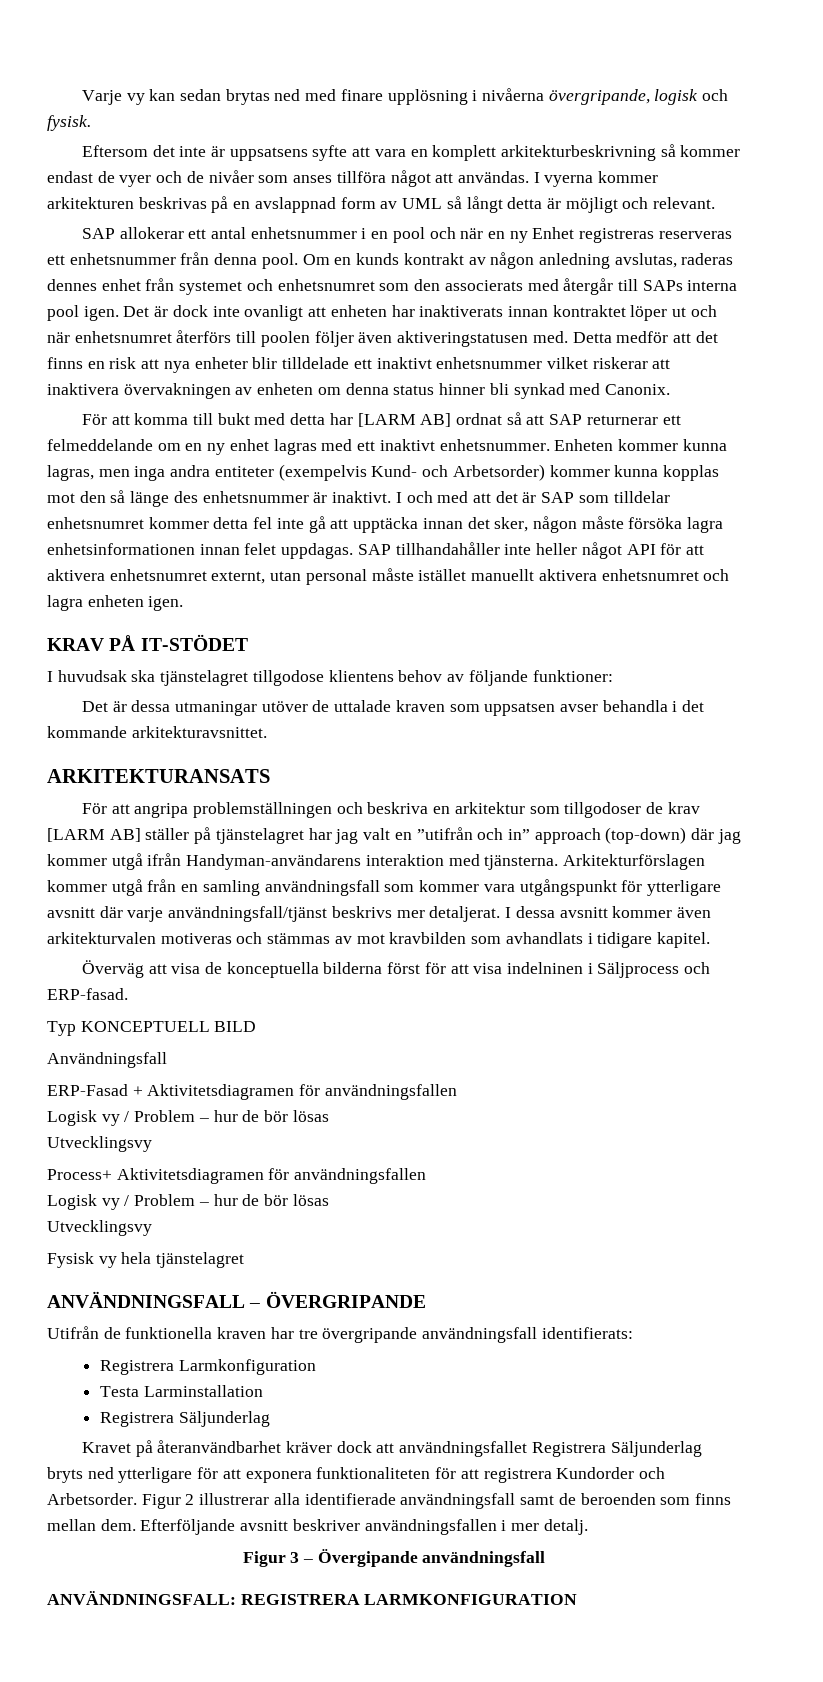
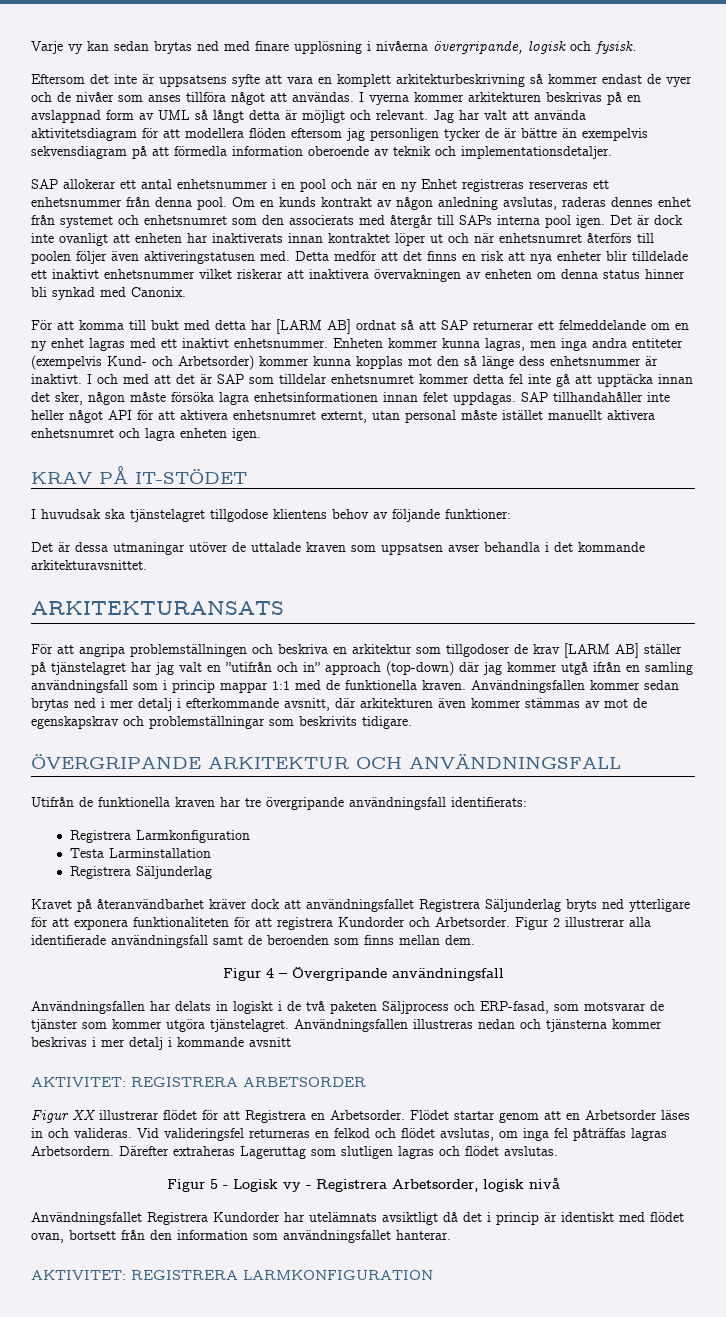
+ Jag har valt att använda aktivitetsdiagram för att modellera flöden eftersom jag personligen tycker de är bättre än exempelvis sekvensdiagram på att förmedla information oberoende av teknik och implementationsdetaljer.
- Enheten kommer kunna lagras, men inga andra entiteter (exempelvis Kund- och Arbetsorder) kommer kunna kopplas mot den så länge des enhetsnummer är inaktivt.
+ Enheten kommer kunna lagras, men inga andra entiteter (exempelvis Kund- och Arbetsorder) kommer kunna kopplas mot den så länge dess enhetsnummer är inaktivt.
- För att angripa problemställningen och beskriva en arkitektur som tillgodoser de krav [LARM AB] ställer på tjänstelagret har jag valt en ”utifrån och in” approach (top-down) där jag kommer utgå ifrån Handyman-användarens interaktion med tjänsterna. Arkitekturförslagen kommer utgå från en samling användningsfall som kommer vara utgångspunkt för ytterligare avsnitt där varje användningsfall/tjänst beskrivs mer detaljerat. I dessa avsnitt kommer även arkitekturvalen motiveras och stämmas av mot kravbilden som avhandlats i tidigare kapitel.
- Överväg att visa de konceptuella bilderna först för att visa indelninen i Säljprocess och ERP-fasad.
- Typ KONCEPTUELL BILD
- Användningsfall
- ERP-Fasad + Aktivitetsdiagramen för användningsfallen
- Logisk vy / Problem – hur de bör lösas
- Utvecklingsvy
- Process+ Aktivitetsdiagramen för användningsfallen
- Logisk vy / Problem – hur de bör lösas
- Utvecklingsvy
- Fysisk vy hela tjänstelagret
- ANVÄNDNINGSFALL – ÖVERGRIPANDE
+ För att angripa problemställningen och beskriva en arkitektur som tillgodoser de krav [LARM AB] ställer på tjänstelagret har jag valt en ”utifrån och in” approach (top-down) där jag kommer utgå ifrån en samling användningsfall som i princip mappar 1:1 med de funktionella kraven. Användningsfallen kommer sedan brytas ned i mer detalj i efterkommande avsnitt, där arkitekturen även kommer stämmas av mot de egenskapskrav och problemställningar som beskrivits tidigare.
+ ÖVERGRIPANDE ARKITEKTUR OCH ANVÄNDNINGSFALL
- Figur 2 illustrerar alla identifierade användningsfall samt de beroenden som finns mellan dem. Efterföljande avsnitt beskriver användningsfallen i mer detalj.
- Figur 3 – Övergipande användningsfall
- ANVÄNDNINGSFALL: REGISTRERA LARMKONFIGURATION
+ Figur 2 illustrerar alla identifierade användningsfall samt de beroenden som finns mellan dem.
+ Figur 4 – Övergripande användningsfall
+ Användningsfallen har delats in logiskt i de två paketen Säljprocess och ERP-fasad, som motsvarar de tjänster som kommer utgöra tjänstelagret. Användningsfallen illustreras nedan och tjänsterna kommer beskrivas i mer detalj i kommande avsnitt
+ AKTIVITET: REGISTRERA ARBETSORDER
+ Figur XX illustrerar flödet för att Registrera en Arbetsorder. Flödet startar genom att en Arbetsorder läses in och valideras. Vid valideringsfel returneras en felkod och flödet avslutas, om inga fel påträffas lagras Arbetsordern. Därefter extraheras Lageruttag som slutligen lagras och flödet avslutas.
+ Figur 5 - Logisk vy - Registrera Arbetsorder, logisk nivå
+ Användningsfallet Registrera Kundorder har utelämnats avsiktligt då det i princip är identiskt med flödet ovan, bortsett från den information som användningsfallet hanterar.
+ AKTIVITET: REGISTRERA LARMKONFIGURATION

